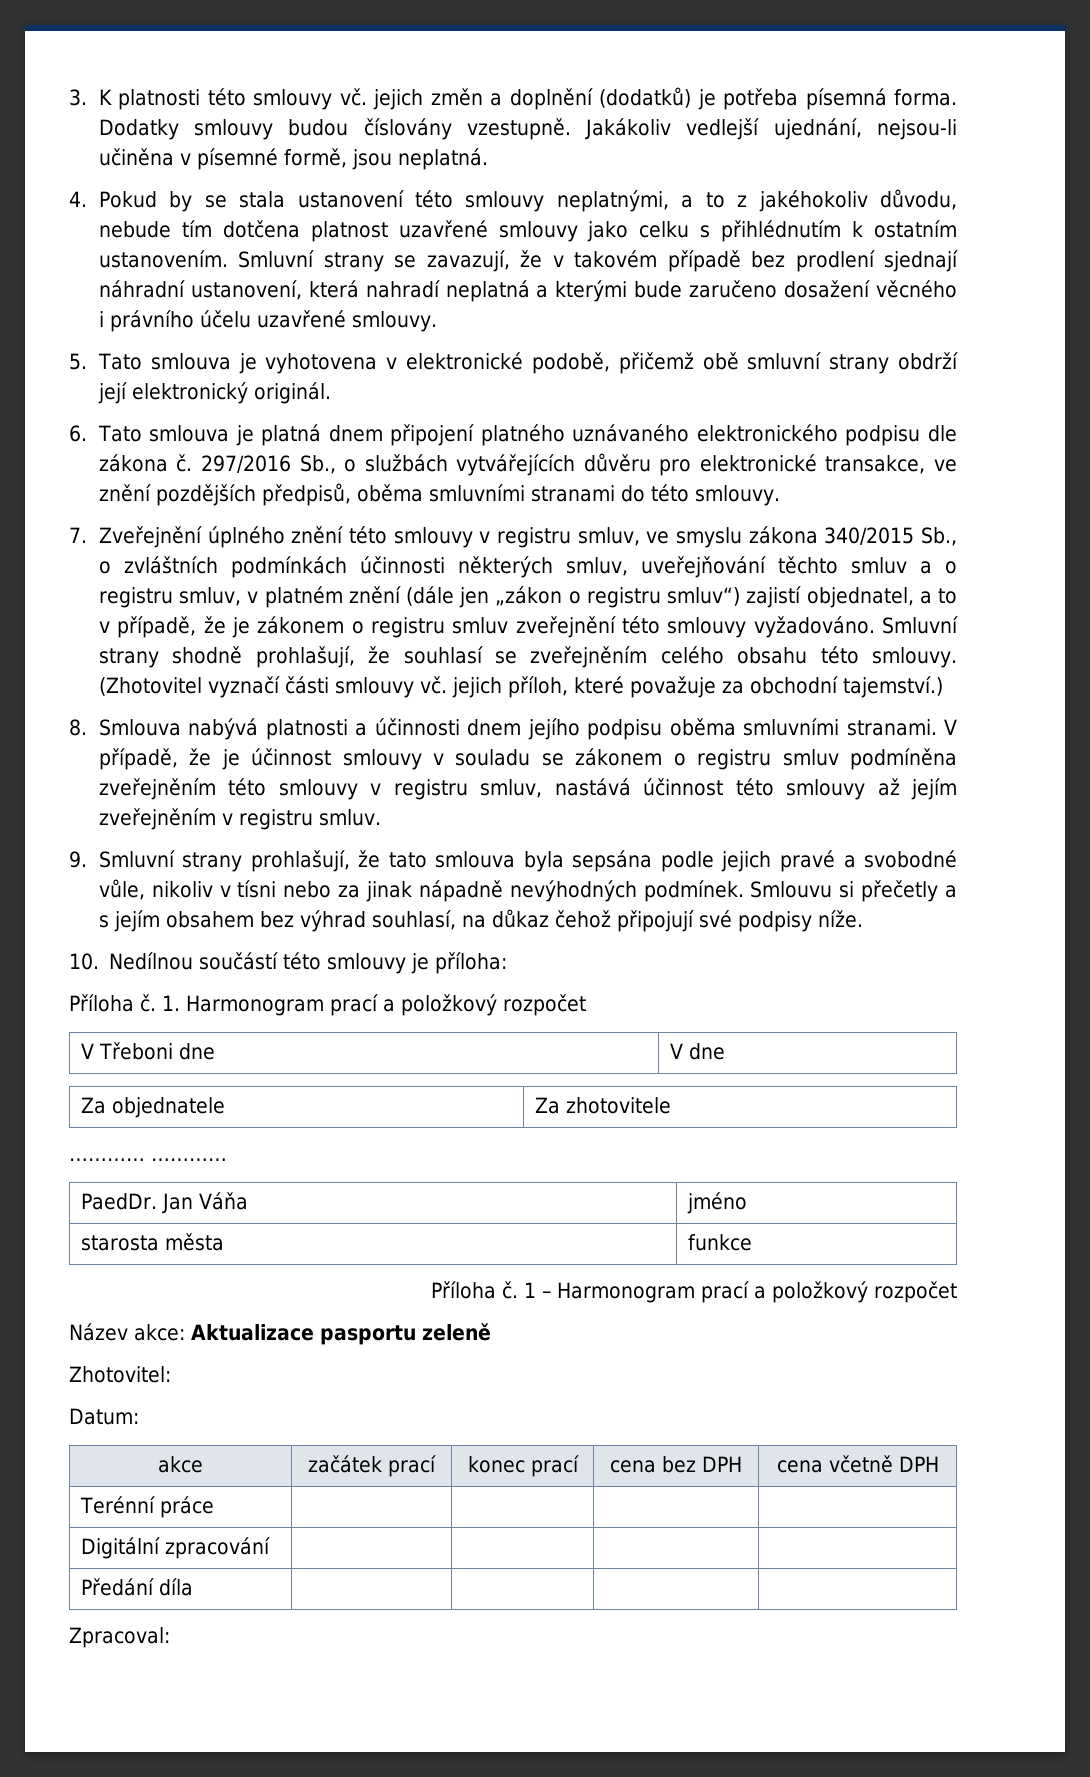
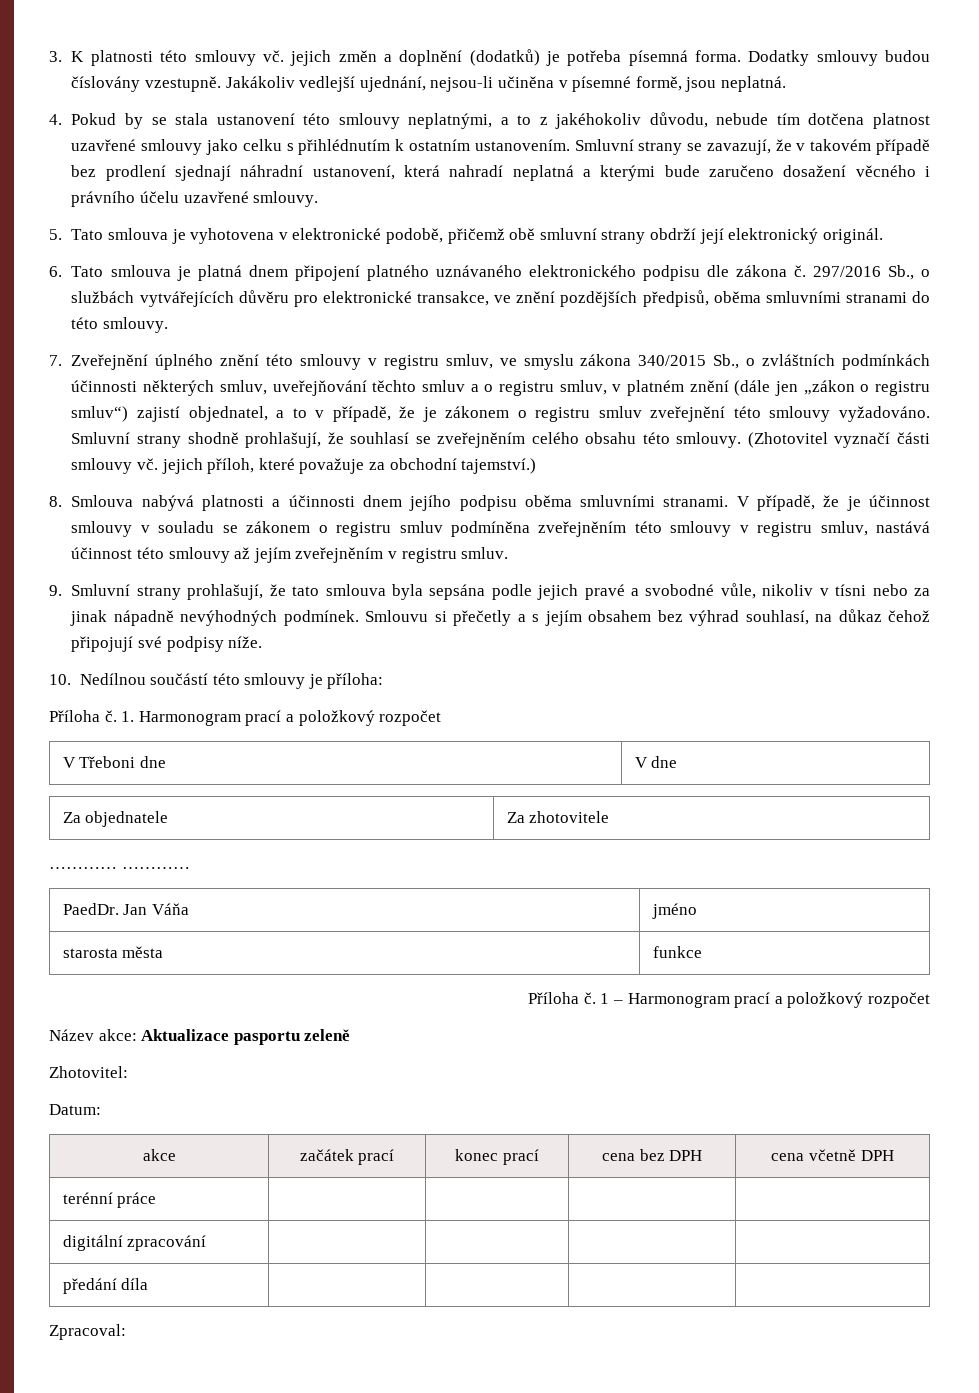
- Terénní práce | | | |
+ terénní práce | | | |
- Digitální zpracování | | | |
+ digitální zpracování | | | |
- Předání díla | | | |
+ předání díla | | | |

